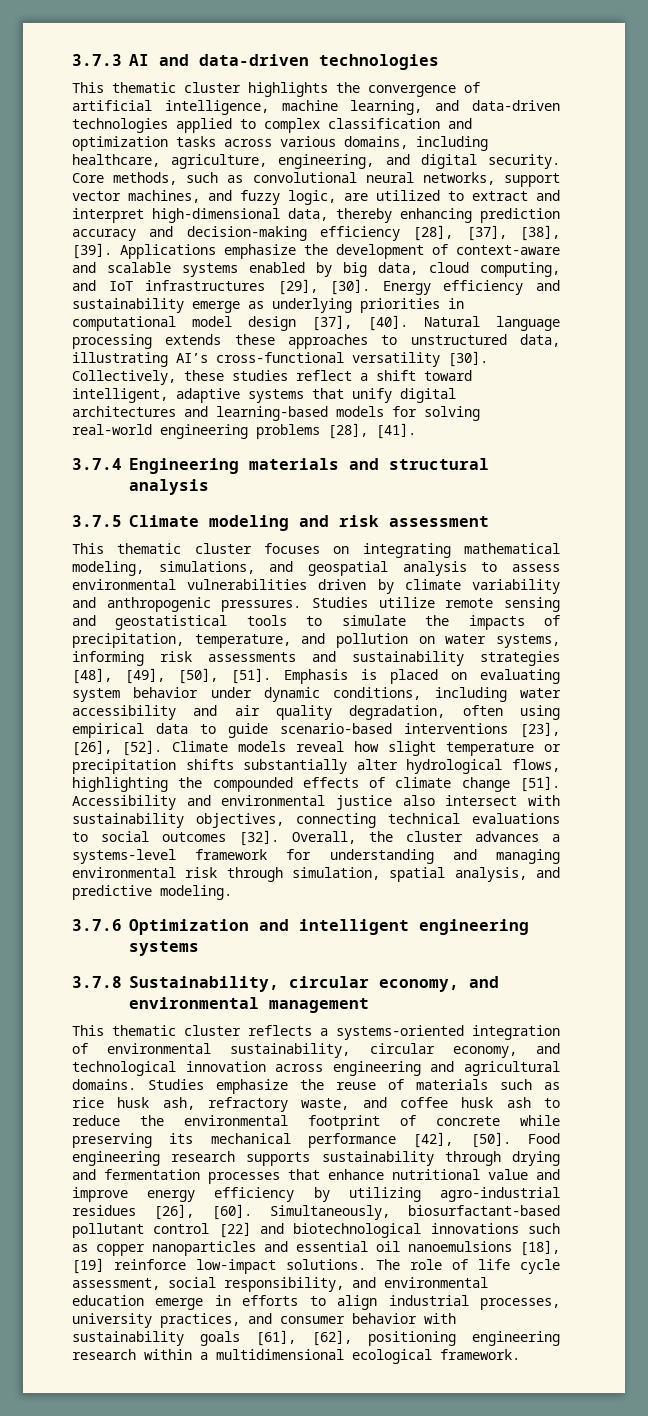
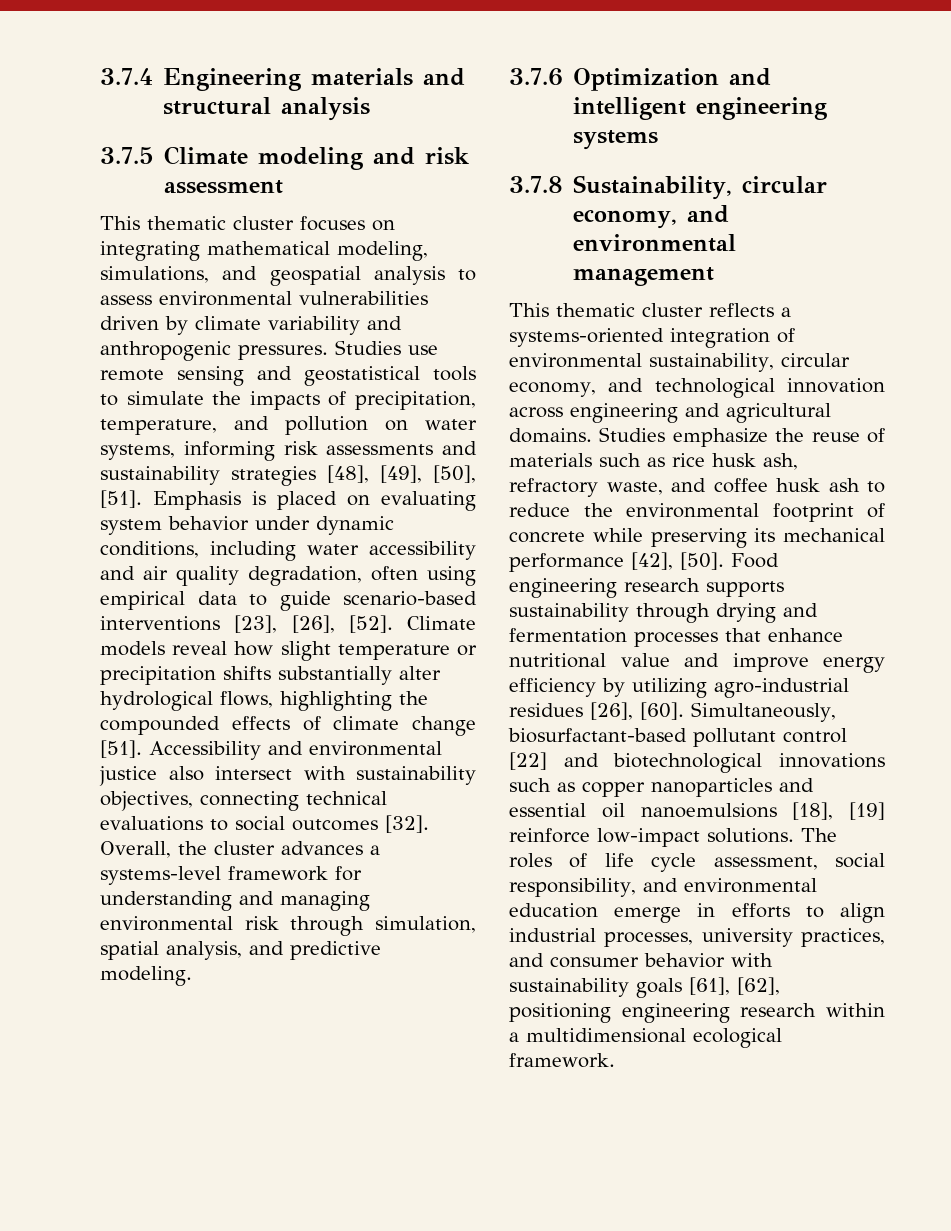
- 3.7.3 AI and data-driven technologies
- This thematic cluster highlights the convergence of artificial intelligence, machine learning, and data-driven technologies applied to complex classification and optimization tasks across various domains, including healthcare, agriculture, engineering, and digital security. Core methods, such as convolutional neural networks, support vector machines, and fuzzy logic, are utilized to extract and interpret high-dimensional data, thereby enhancing prediction accuracy and decision-making efficiency [28], [37], [38], [39]. Applications emphasize the development of context-aware and scalable systems enabled by big data, cloud computing, and IoT infrastructures [29], [30]. Energy efficiency and sustainability emerge as underlying priorities in computational model design [37], [40]. Natural language processing extends these approaches to unstructured data, illustrating AI’s cross-functional versatility [30]. Collectively, these studies reflect a shift toward intelligent, adaptive systems that unify digital architectures and learning-based models for solving real-world engineering problems [28], [41].
- Studies utilize remote sensing and geostatistical tools to simulate the impacts of precipitation, temperature, and pollution on water systems, informing risk assessments and sustainability strategies [48], [49], [50], [51].
+ Studies use remote sensing and geostatistical tools to simulate the impacts of precipitation, temperature, and pollution on water systems, informing risk assessments and sustainability strategies [48], [49], [50], [51].
- The role of life cycle assessment, social responsibility, and environmental education emerge in efforts to align industrial processes, university practices, and consumer behavior with sustainability goals [61], [62], positioning engineering research within a multidimensional ecological framework.
+ The roles of life cycle assessment, social responsibility, and environmental education emerge in efforts to align industrial processes, university practices, and consumer behavior with sustainability goals [61], [62], positioning engineering research within a multidimensional ecological framework.

